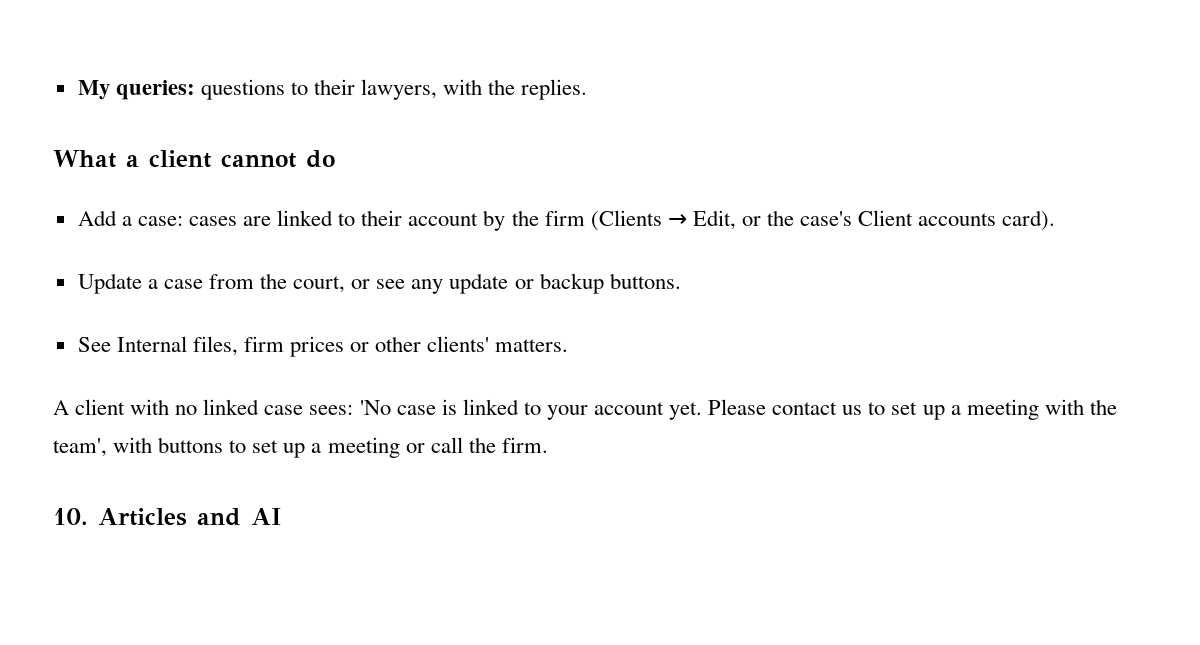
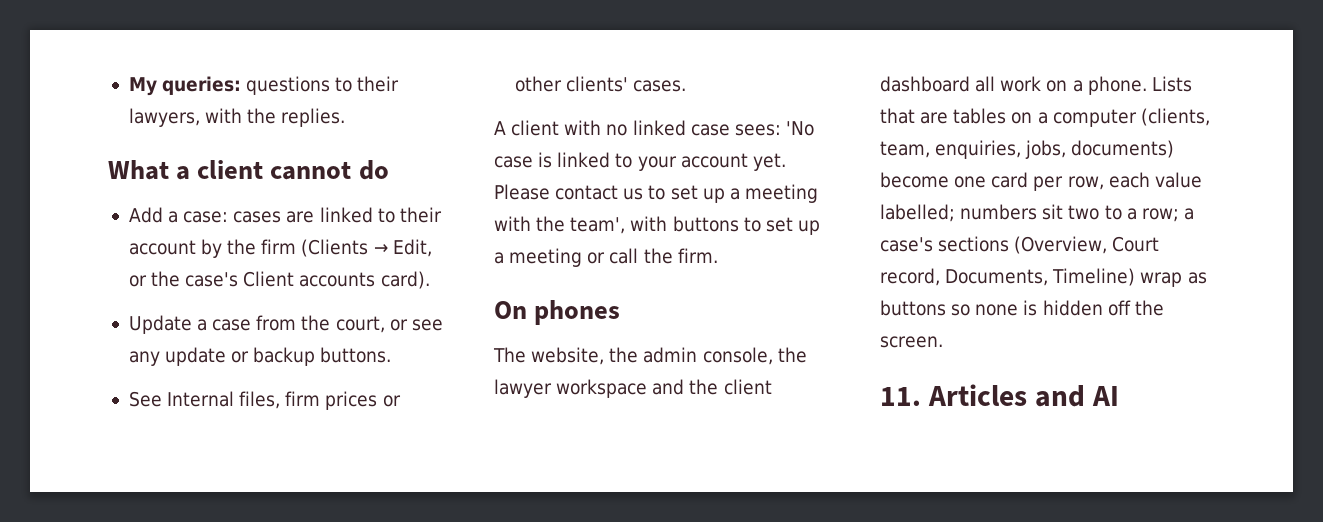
- See Internal files, firm prices or other clients' matters.
+ See Internal files, firm prices or other clients' cases.
- 10. Articles and AI
+ On phones
+ The website, the admin console, the lawyer workspace and the client dashboard all work on a phone. Lists that are tables on a computer (clients, team, enquiries, jobs, documents) become one card per row, each value labelled; numbers sit two to a row; a case's sections (Overview, Court record, Documents, Timeline) wrap as buttons so none is hidden off the screen.
+ 11. Articles and AI

